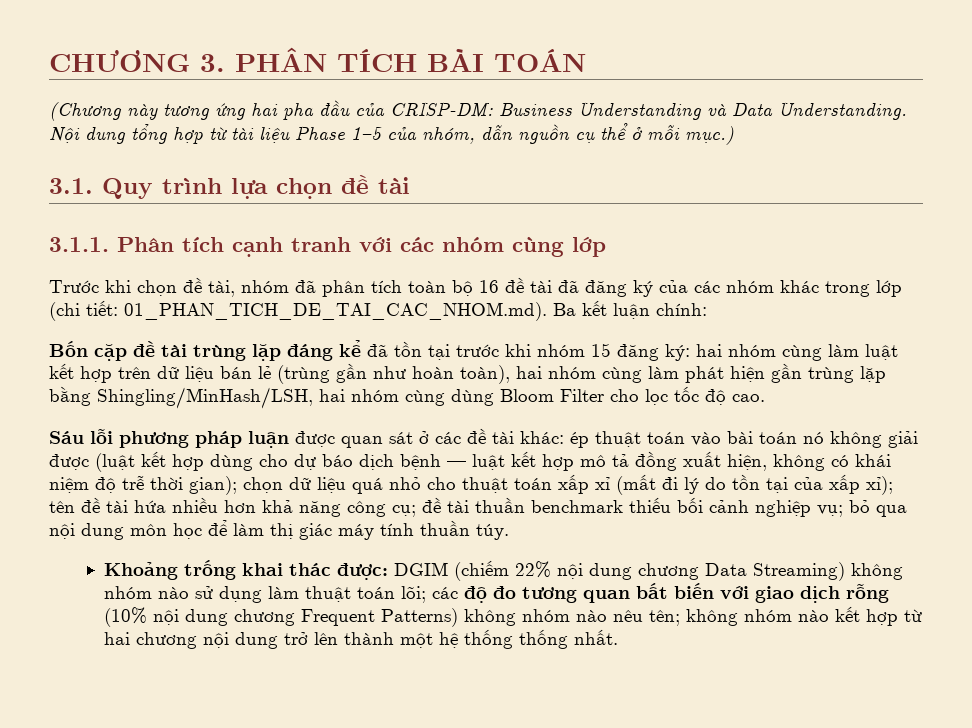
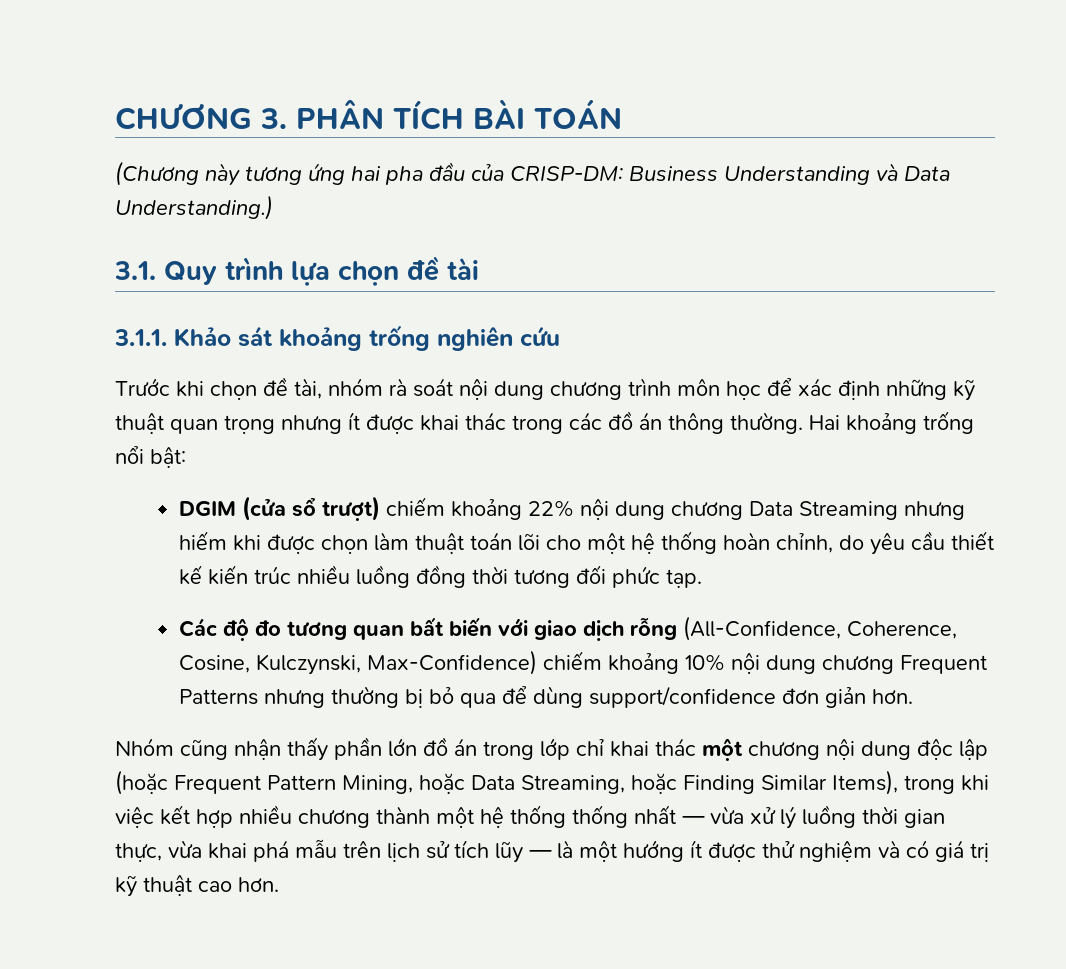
- (Chương này tương ứng hai pha đầu của CRISP-DM: Business Understanding và Data Understanding. Nội dung tổng hợp từ tài liệu Phase 1–5 của nhóm, dẫn nguồn cụ thể ở mỗi mục.)
+ (Chương này tương ứng hai pha đầu của CRISP-DM: Business Understanding và Data Understanding.)
- 3.1.1. Phân tích cạnh tranh với các nhóm cùng lớp
+ 3.1.1. Khảo sát khoảng trống nghiên cứu
- Trước khi chọn đề tài, nhóm đã phân tích toàn bộ 16 đề tài đã đăng ký của các nhóm khác trong lớp (chi tiết: 01_PHAN_TICH_DE_TAI_CAC_NHOM.md). Ba kết luận chính:
- Bốn cặp đề tài trùng lặp đáng kể đã tồn tại trước khi nhóm 15 đăng ký: hai nhóm cùng làm luật kết hợp trên dữ liệu bán lẻ (trùng gần như hoàn toàn), hai nhóm cùng làm phát hiện gần trùng lặp bằng Shingling/MinHash/LSH, hai nhóm cùng dùng Bloom Filter cho lọc tốc độ cao.
- Sáu lỗi phương pháp luận được quan sát ở các đề tài khác: ép thuật toán vào bài toán nó không giải được (luật kết hợp dùng cho dự báo dịch bệnh — luật kết hợp mô tả đồng xuất hiện, không có khái niệm độ trễ thời gian); chọn dữ liệu quá nhỏ cho thuật toán xấp xỉ (mất đi lý do tồn tại của xấp xỉ); tên đề tài hứa nhiều hơn khả năng công cụ; đề tài thuần benchmark thiếu bối cảnh nghiệp vụ; bỏ qua nội dung môn học để làm thị giác máy tính thuần túy.
- Khoảng trống khai thác được: DGIM (chiếm 22% nội dung chương Data Streaming) không nhóm nào sử dụng làm thuật toán lõi; các độ đo tương quan bất biến với giao dịch rỗng (10% nội dung chương Frequent Patterns) không nhóm nào nêu tên; không nhóm nào kết hợp từ hai chương nội dung trở lên thành một hệ thống thống nhất.
+ Trước khi chọn đề tài, nhóm rà soát nội dung chương trình môn học để xác định những kỹ thuật quan trọng nhưng ít được khai thác trong các đồ án thông thường. Hai khoảng trống nổi bật:
+ DGIM (cửa sổ trượt) chiếm khoảng 22% nội dung chương Data Streaming nhưng hiếm khi được chọn làm thuật toán lõi cho một hệ thống hoàn chỉnh, do yêu cầu thiết kế kiến trúc nhiều luồng đồng thời tương đối phức tạp.
+ Các độ đo tương quan bất biến với giao dịch rỗng (All-Confidence, Coherence, Cosine, Kulczynski, Max-Confidence) chiếm khoảng 10% nội dung chương Frequent Patterns nhưng thường bị bỏ qua để dùng support/confidence đơn giản hơn.
+ Nhóm cũng nhận thấy phần lớn đồ án trong lớp chỉ khai thác một chương nội dung độc lập (hoặc Frequent Pattern Mining, hoặc Data Streaming, hoặc Finding Similar Items), trong khi việc kết hợp nhiều chương thành một hệ thống thống nhất — vừa xử lý luồng thời gian thực, vừa khai phá mẫu trên lịch sử tích lũy — là một hướng ít được thử nghiệm và có giá trị kỹ thuật cao hơn.

